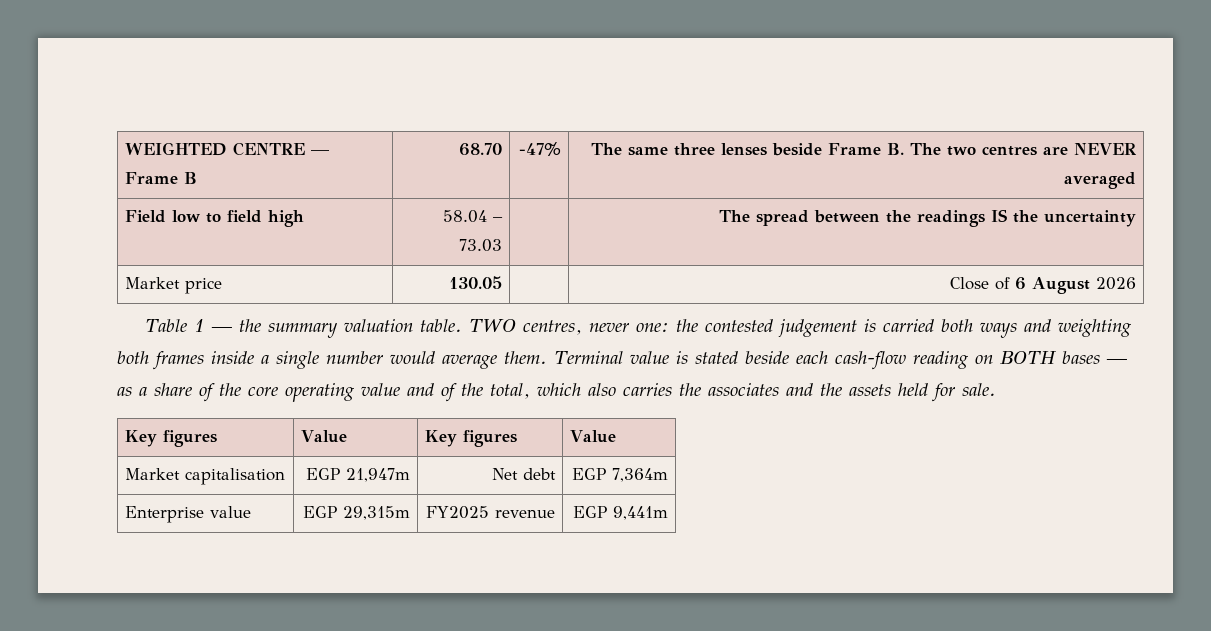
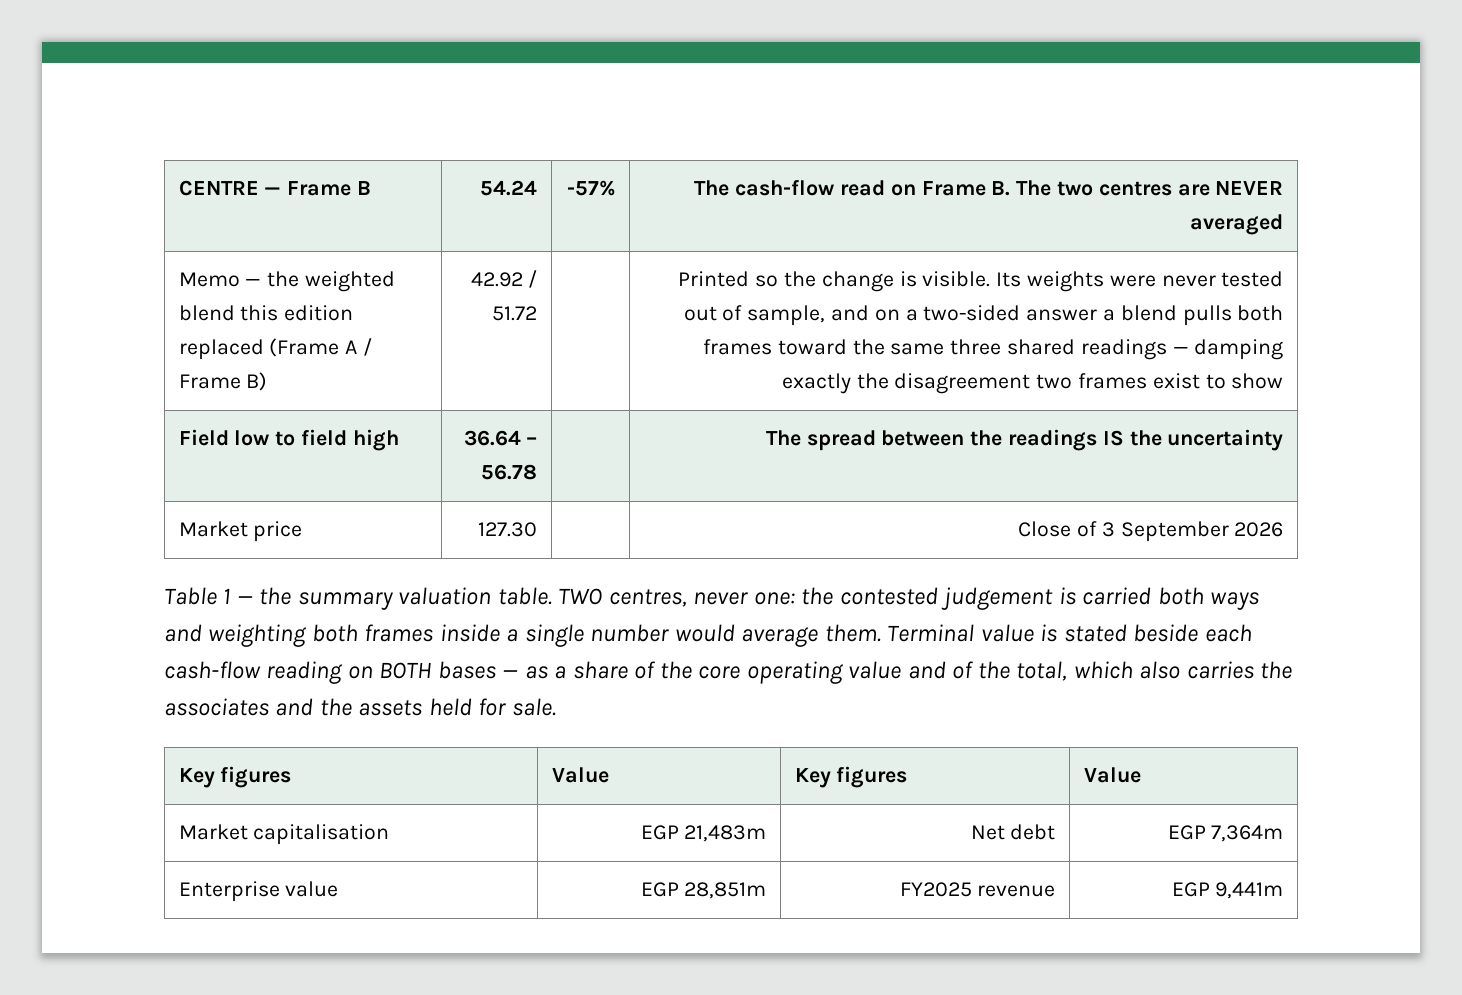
- WEIGHTED CENTRE — Frame B | 68.70 | -47% | The same three lenses beside Frame B. The two centres are NEVER averaged
+ CENTRE — Frame B | 54.24 | -57% | The cash-flow read on Frame B. The two centres are NEVER averaged
+ Memo — the weighted blend this edition replaced (Frame A / Frame B) | 42.92 / 51.72 | | Printed so the change is visible. Its weights were never tested out of sample, and on a two-sided answer a blend pulls both frames toward the same three shared readings — damping exactly the disagreement two frames exist to show
- Field low to field high | 58.04 – 73.03 | | The spread between the readings IS the uncertainty
+ Field low to field high | 36.64 – 56.78 | | The spread between the readings IS the uncertainty
- Market price | 130.05 | | Close of 6 August 2026
+ Market price | 127.30 | | Close of 3 September 2026
- Market capitalisation | EGP 21,947m | Net debt | EGP 7,364m
+ Market capitalisation | EGP 21,483m | Net debt | EGP 7,364m
- Enterprise value | EGP 29,315m | FY2025 revenue | EGP 9,441m
+ Enterprise value | EGP 28,851m | FY2025 revenue | EGP 9,441m

